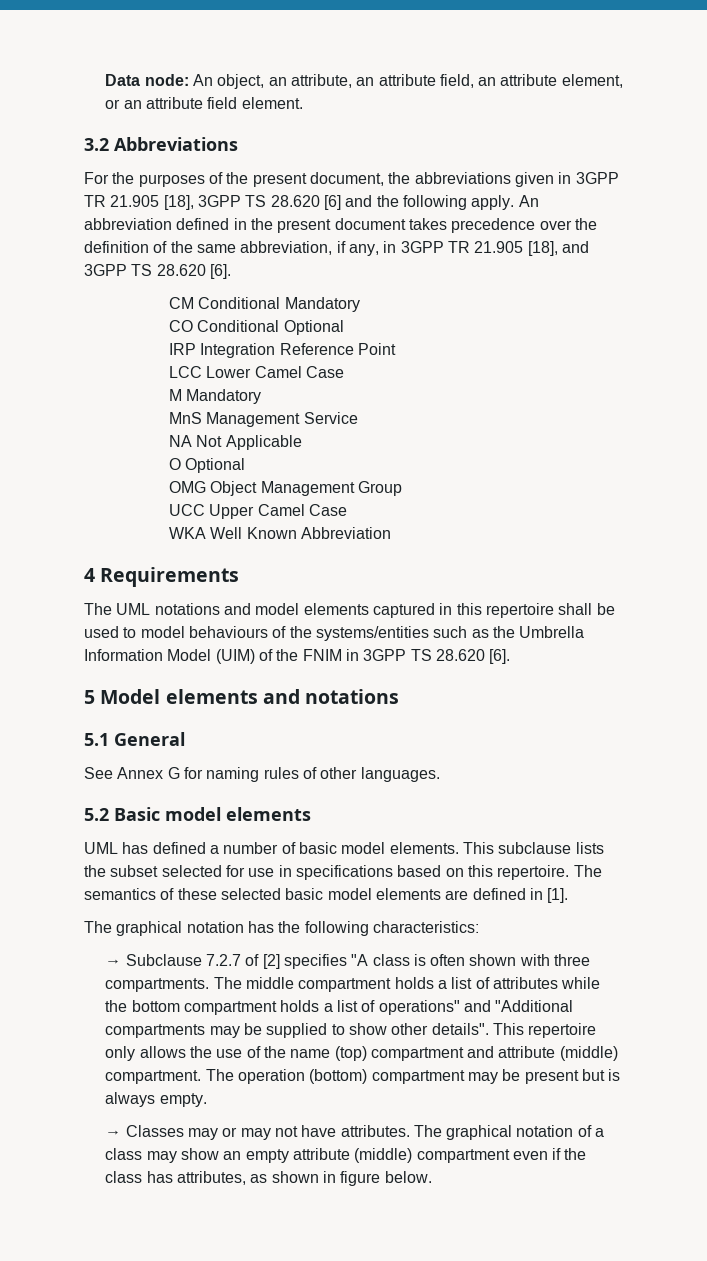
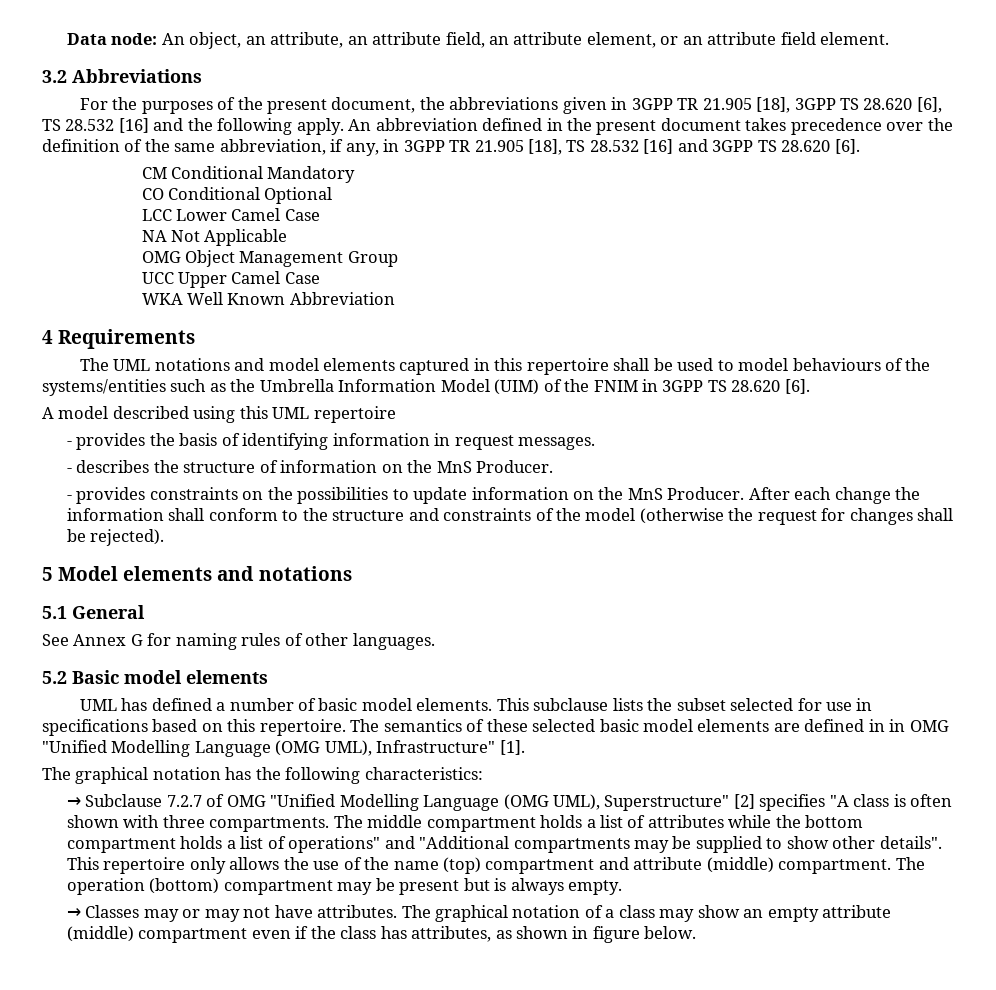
- For the purposes of the present document, the abbreviations given in 3GPP TR 21.905 [18], 3GPP TS 28.620 [6] and the following apply.
+ For the purposes of the present document, the abbreviations given in 3GPP TR 21.905 [18], 3GPP TS 28.620 [6], TS 28.532 [16] and the following apply.
- An abbreviation defined in the present document takes precedence over the definition of the same abbreviation, if any, in 3GPP TR 21.905 [18], and 3GPP TS 28.620 [6].
+ An abbreviation defined in the present document takes precedence over the definition of the same abbreviation, if any, in 3GPP TR 21.905 [18], TS 28.532 [16] and 3GPP TS 28.620 [6].
- IRP Integration Reference Point
- M Mandatory
- MnS Management Service
- O Optional
+ A model described using this UML repertoire
+ - provides the basis of identifying information in request messages.
+ - describes the structure of information on the MnS Producer.
+ - provides constraints on the possibilities to update information on the MnS Producer. After each change the information shall conform to the structure and constraints of the model (otherwise the request for changes shall be rejected).
- The semantics of these selected basic model elements are defined in [1].
+ The semantics of these selected basic model elements are defined in in OMG "Unified Modelling Language (OMG UML), Infrastructure" [1].
- → Subclause 7.2.7 of [2] specifies "A class is often shown with three compartments.
+ → Subclause 7.2.7 of OMG "Unified Modelling Language (OMG UML), Superstructure" [2] specifies "A class is often shown with three compartments.

